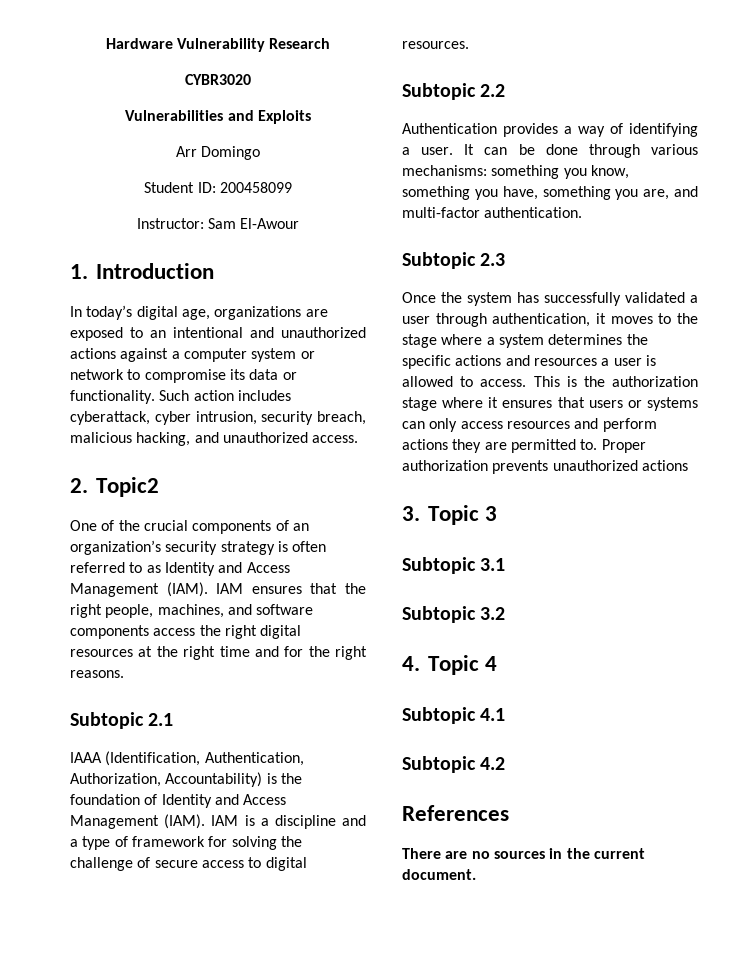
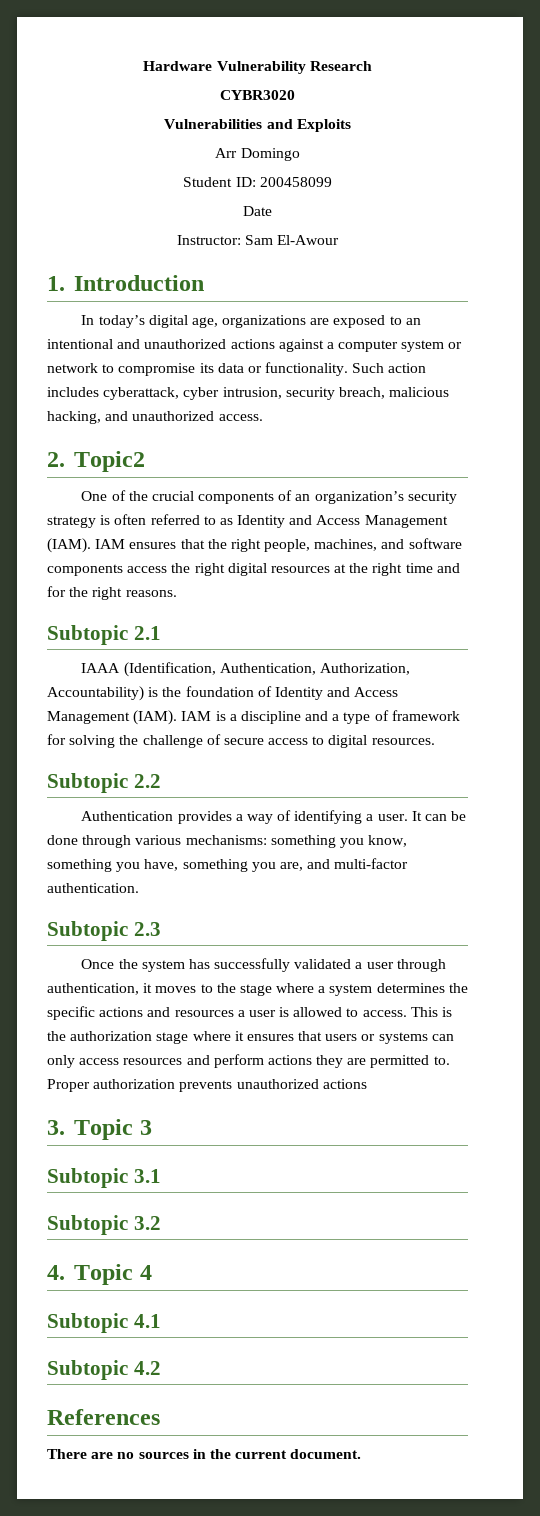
+ Date

